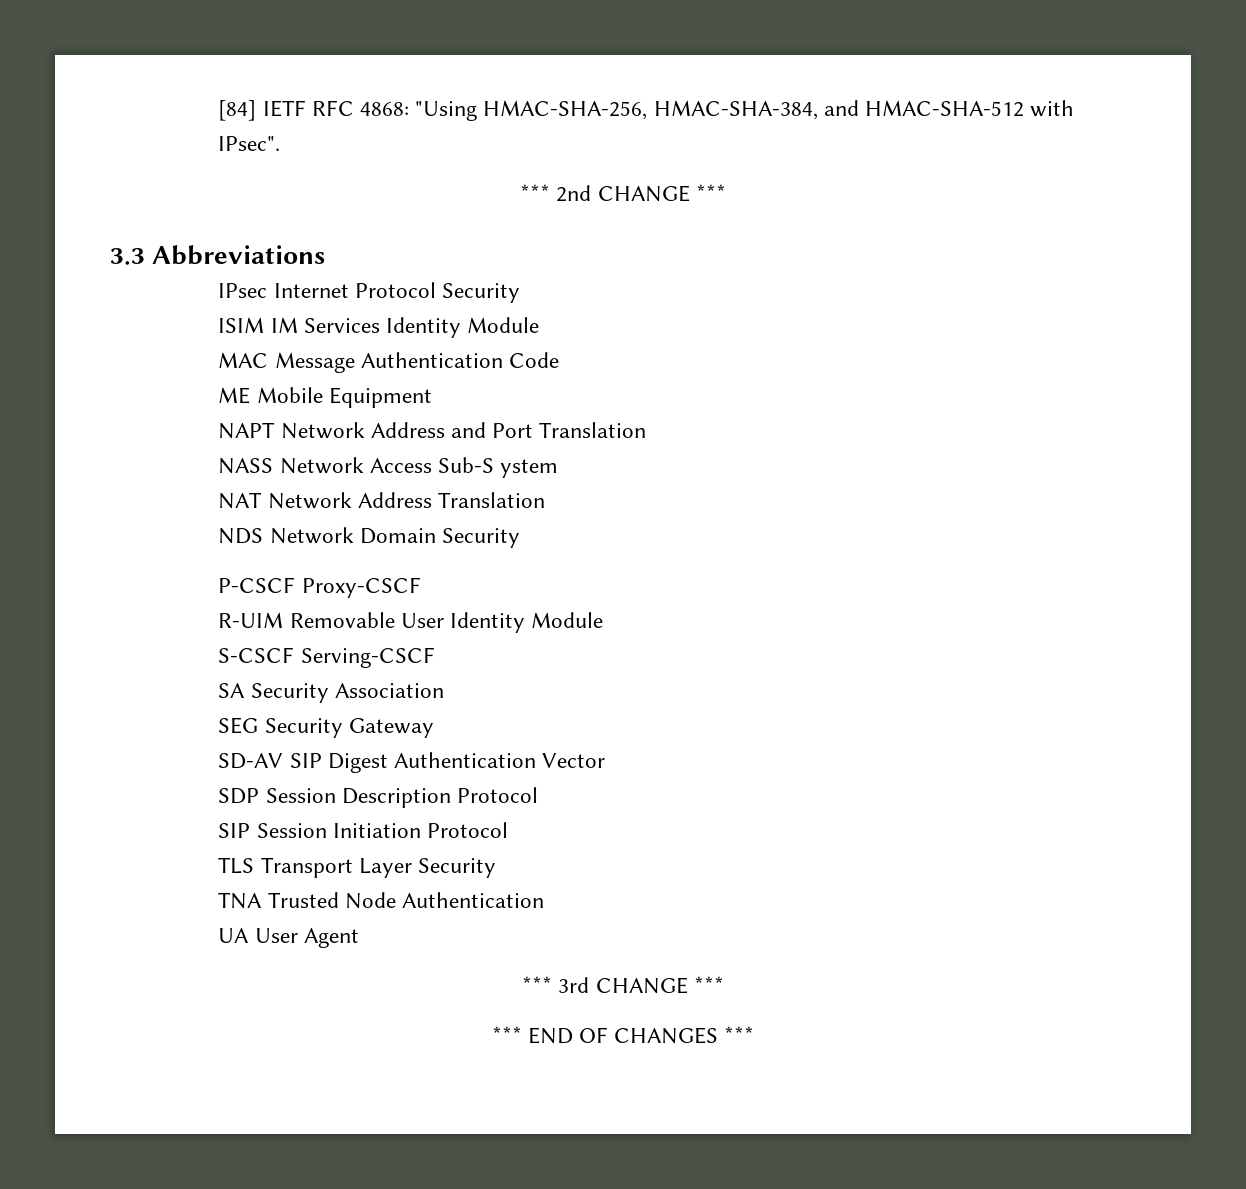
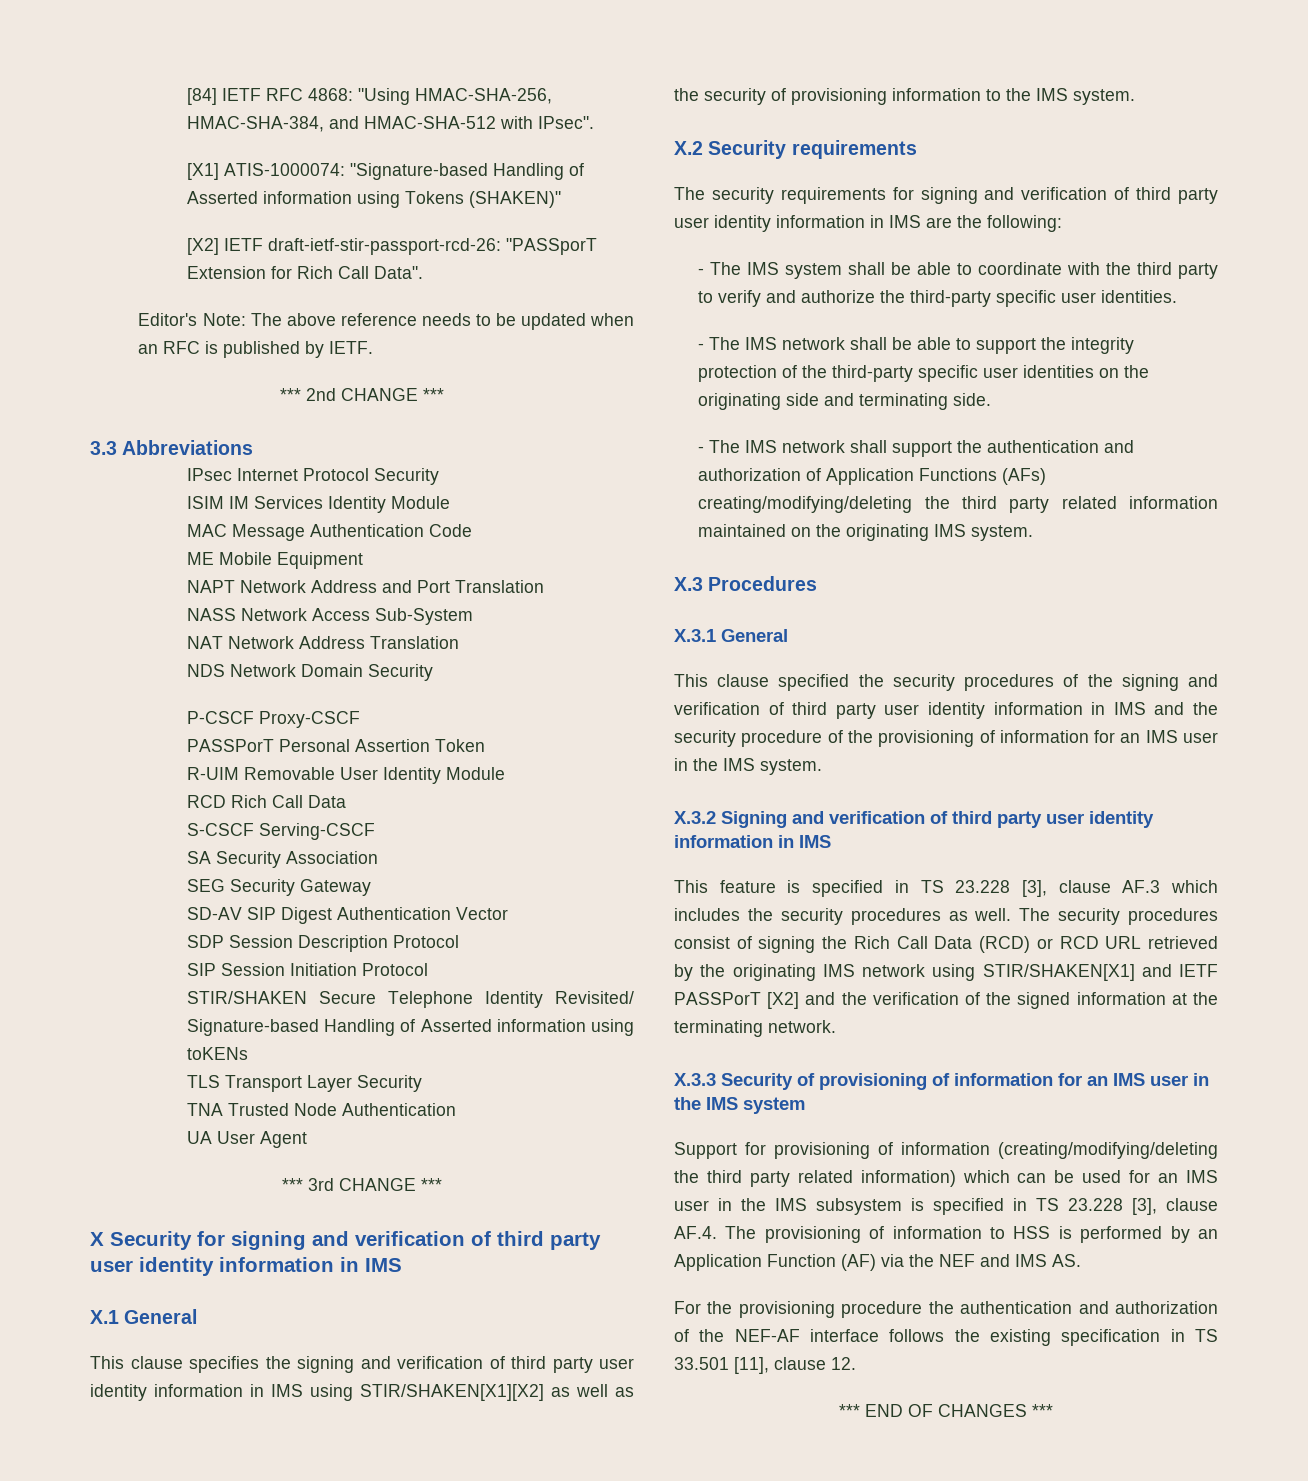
+ [X1] ATIS-1000074: "Signature-based Handling of Asserted information using Tokens (SHAKEN)"
+ [X2] IETF draft-ietf-stir-passport-rcd-26: "PASSporT Extension for Rich Call Data".
+ Editor's Note: The above reference needs to be updated when an RFC is published by IETF.
- NASS Network Access Sub-S ystem
+ NASS Network Access Sub-System
+ PASSPorT Personal Assertion Token
+ RCD Rich Call Data
+ STIR/SHAKEN Secure Telephone Identity Revisited/ Signature-based Handling of Asserted information using toKENs
+ X Security for signing and verification of third party user identity information in IMS
+ X.1 General
+ This clause specifies the signing and verification of third party user identity information in IMS using STIR/SHAKEN[X1][X2] as well as the security of provisioning information to the IMS system.
+ X.2 Security requirements
+ The security requirements for signing and verification of third party user identity information in IMS are the following:
+ - The IMS system shall be able to coordinate with the third party to verify and authorize the third-party specific user identities.
+ - The IMS network shall be able to support the integrity protection of the third-party specific user identities on the originating side and terminating side.
+ - The IMS network shall support the authentication and authorization of Application Functions (AFs) creating/modifying/deleting the third party related information maintained on the originating IMS system.
+ X.3 Procedures
+ X.3.1 General
+ This clause specified the security procedures of the signing and verification of third party user identity information in IMS and the security procedure of the provisioning of information for an IMS user in the IMS system.
+ X.3.2 Signing and verification of third party user identity information in IMS
+ This feature is specified in TS 23.228 [3], clause AF.3 which includes the security procedures as well. The security procedures consist of signing the Rich Call Data (RCD) or RCD URL retrieved by the originating IMS network using STIR/SHAKEN[X1] and IETF PASSPorT [X2] and the verification of the signed information at the terminating network.
+ X.3.3 Security of provisioning of information for an IMS user in the IMS system
+ Support for provisioning of information (creating/modifying/deleting the third party related information) which can be used for an IMS user in the IMS subsystem is specified in TS 23.228 [3], clause AF.4. The provisioning of information to HSS is performed by an Application Function (AF) via the NEF and IMS AS.
+ For the provisioning procedure the authentication and authorization of the NEF-AF interface follows the existing specification in TS 33.501 [11], clause 12.

